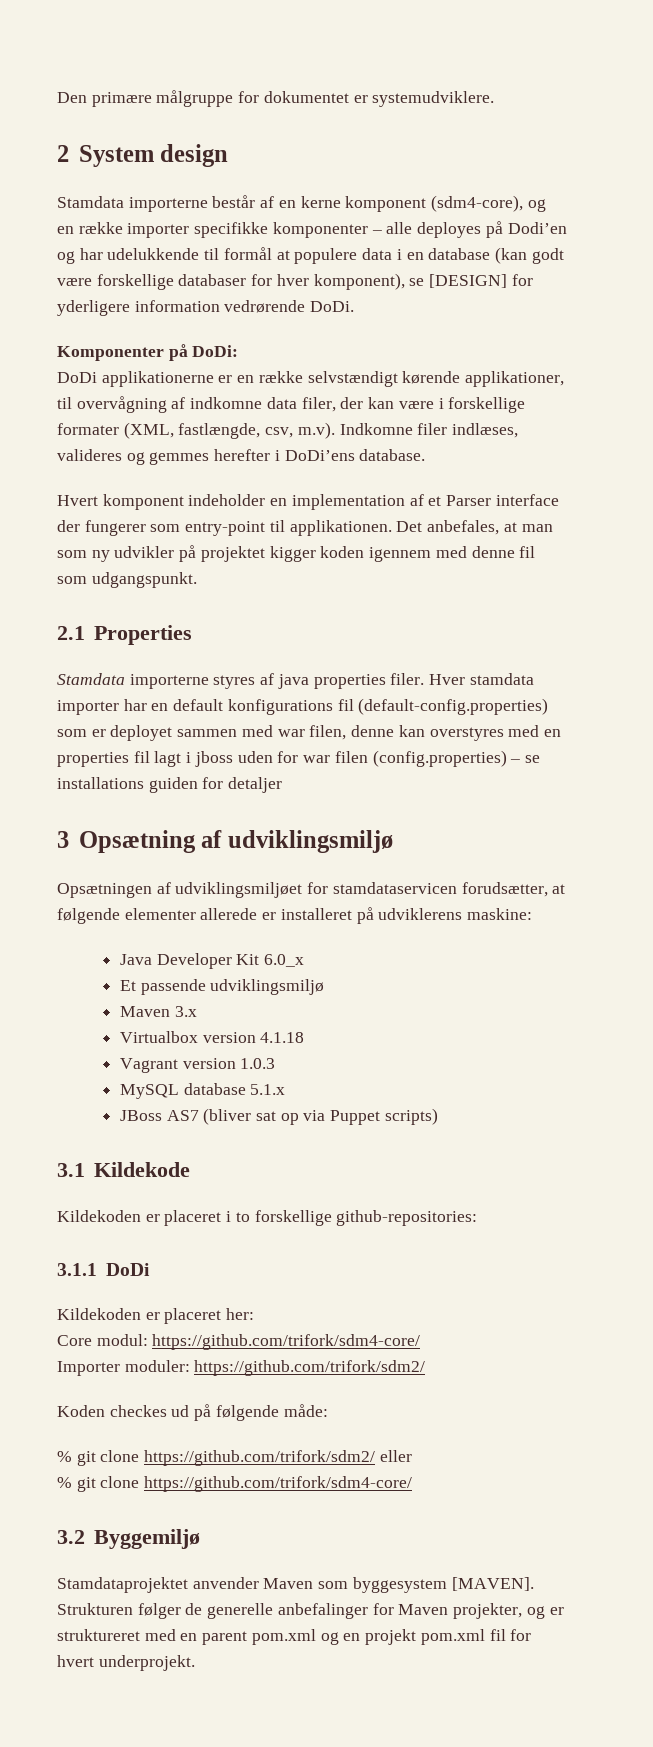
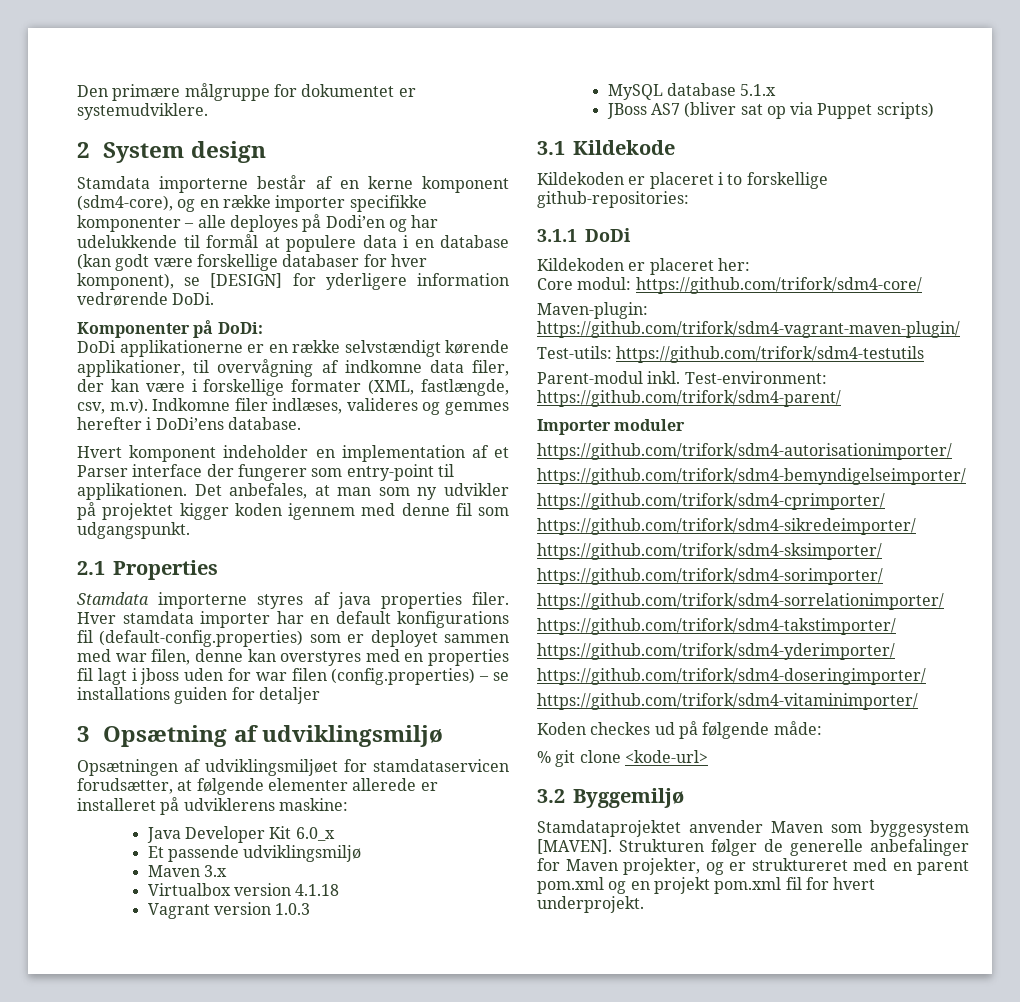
- Importer moduler: https://github.com/trifork/sdm2/
+ Maven-plugin: https://github.com/trifork/sdm4-vagrant-maven-plugin/
+ Test-utils: https://github.com/trifork/sdm4-testutils
+ Parent-modul inkl. Test-environment: https://github.com/trifork/sdm4-parent/
+ Importer moduler
+ https://github.com/trifork/sdm4-autorisationimporter/
+ https://github.com/trifork/sdm4-bemyndigelseimporter/
+ https://github.com/trifork/sdm4-cprimporter/
+ https://github.com/trifork/sdm4-sikredeimporter/
+ https://github.com/trifork/sdm4-sksimporter/
+ https://github.com/trifork/sdm4-sorimporter/
+ https://github.com/trifork/sdm4-sorrelationimporter/
+ https://github.com/trifork/sdm4-takstimporter/
+ https://github.com/trifork/sdm4-yderimporter/
+ https://github.com/trifork/sdm4-doseringimporter/
+ https://github.com/trifork/sdm4-vitaminimporter/
- % git clone https://github.com/trifork/sdm2/ eller
- % git clone https://github.com/trifork/sdm4-core/
+ % git clone <kode-url>

